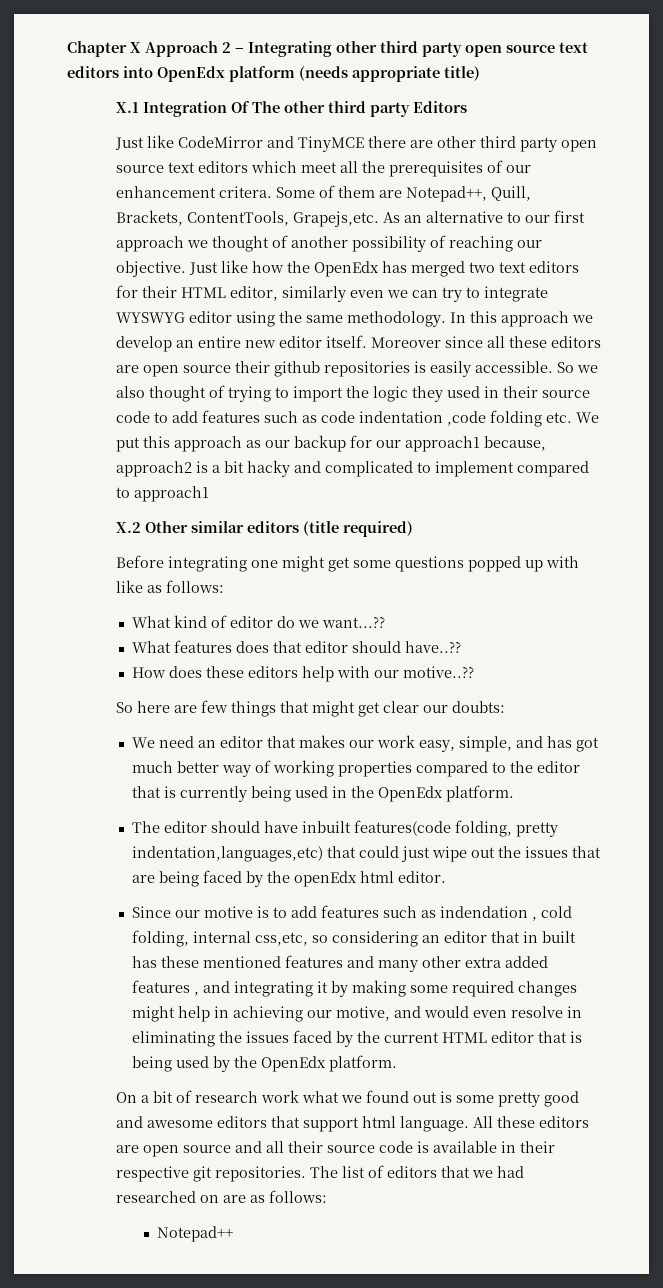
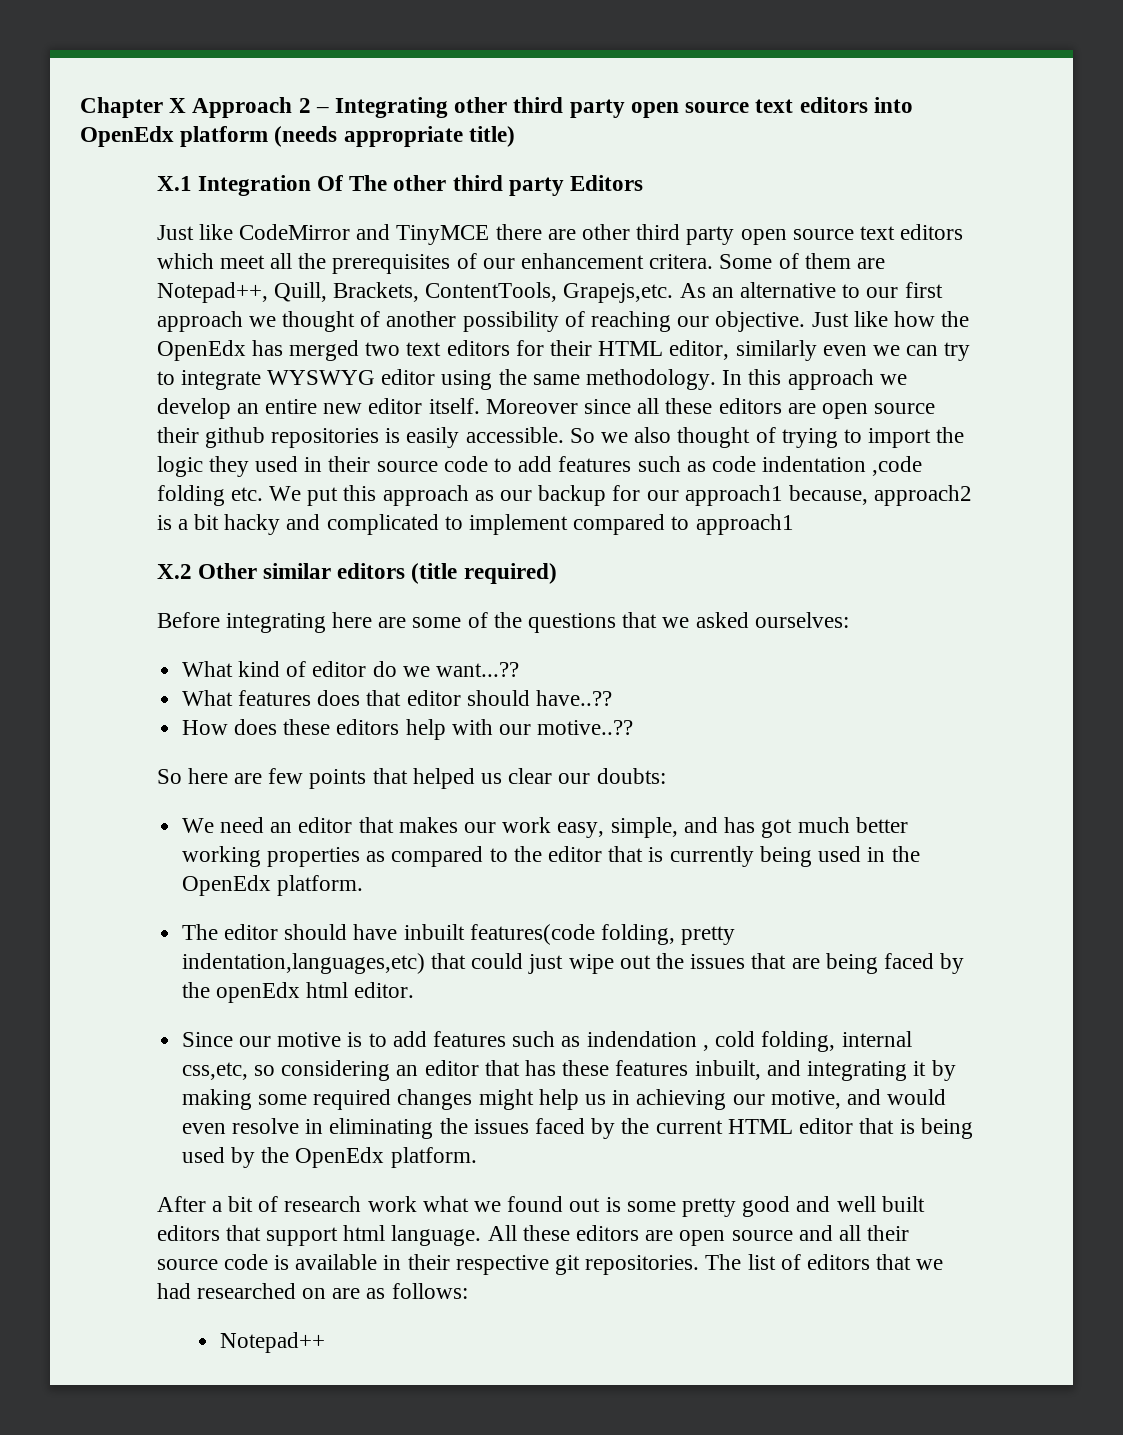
- Before integrating one might get some questions popped up with like as follows:
+ Before integrating here are some of the questions that we asked ourselves:
- So here are few things that might get clear our doubts:
+ So here are few points that helped us clear our doubts:
- We need an editor that makes our work easy, simple, and has got much better way of working properties compared to the editor that is currently being used in the OpenEdx platform.
+ We need an editor that makes our work easy, simple, and has got much better working properties as compared to the editor that is currently being used in the OpenEdx platform.
- Since our motive is to add features such as indendation , cold folding, internal css,etc, so considering an editor that in built has these mentioned features and many other extra added features , and integrating it by making some required changes might help in achieving our motive, and would even resolve in eliminating the issues faced by the current HTML editor that is being used by the OpenEdx platform.
+ Since our motive is to add features such as indendation , cold folding, internal css,etc, so considering an editor that has these features inbuilt, and integrating it by making some required changes might help us in achieving our motive, and would even resolve in eliminating the issues faced by the current HTML editor that is being used by the OpenEdx platform.
- On a bit of research work what we found out is some pretty good and awesome editors that support html language.
+ After a bit of research work what we found out is some pretty good and well built editors that support html language.

